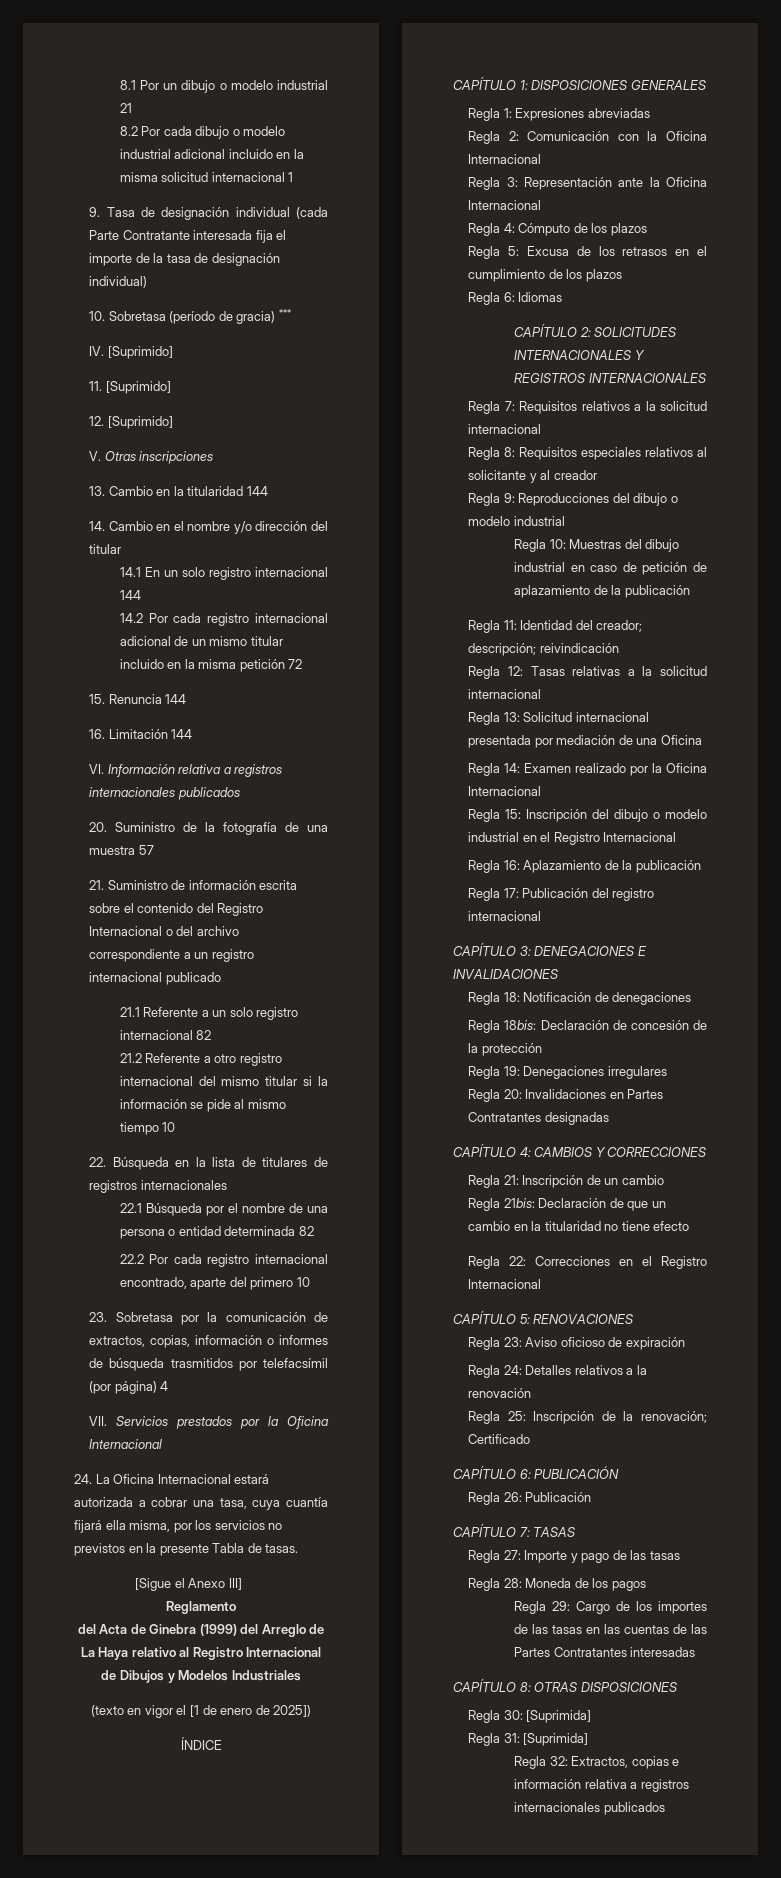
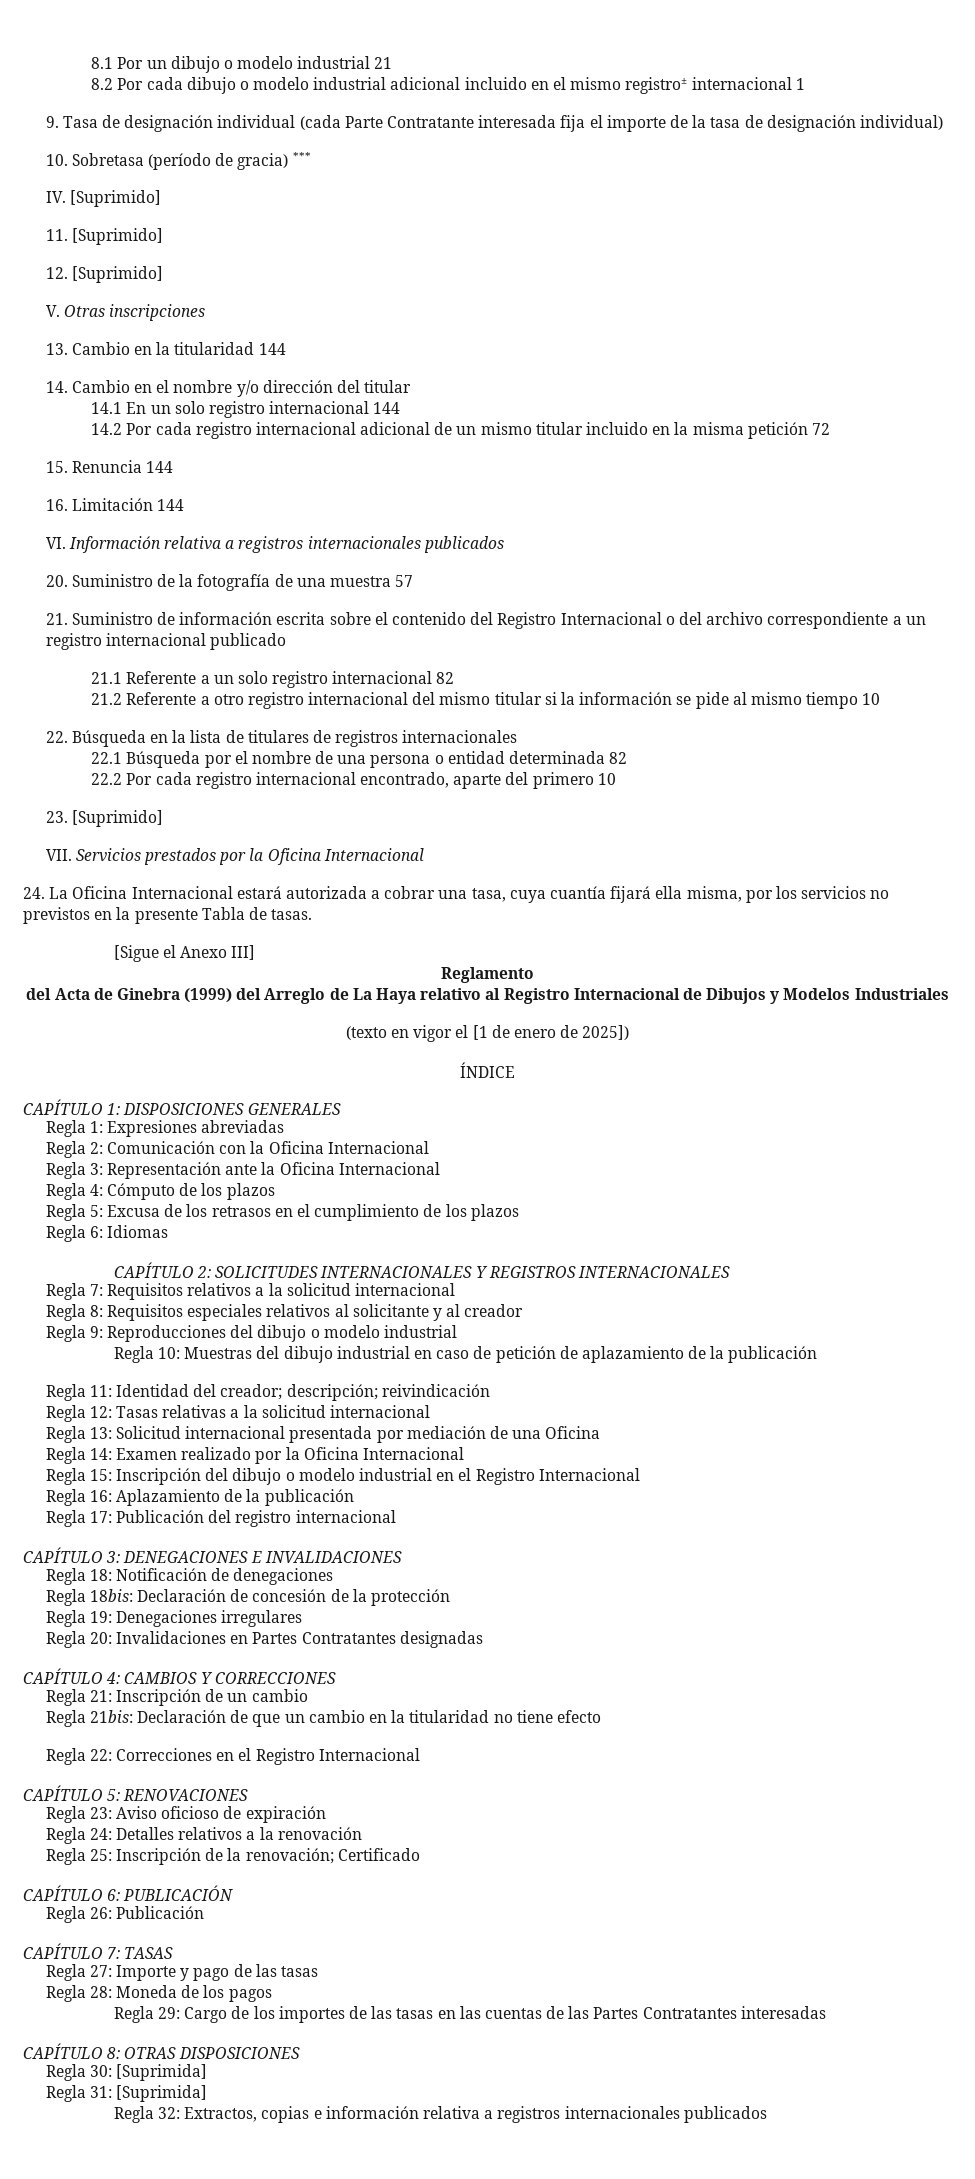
- 8.2 Por cada dibujo o modelo industrial adicional incluido en la misma solicitud internacional 1
+ 8.2 Por cada dibujo o modelo industrial adicional incluido en el mismo registro± internacional 1
- 23. Sobretasa por la comunicación de extractos, copias, información o informes de búsqueda trasmitidos por telefacsímil (por página) 4
+ 23. [Suprimido]

